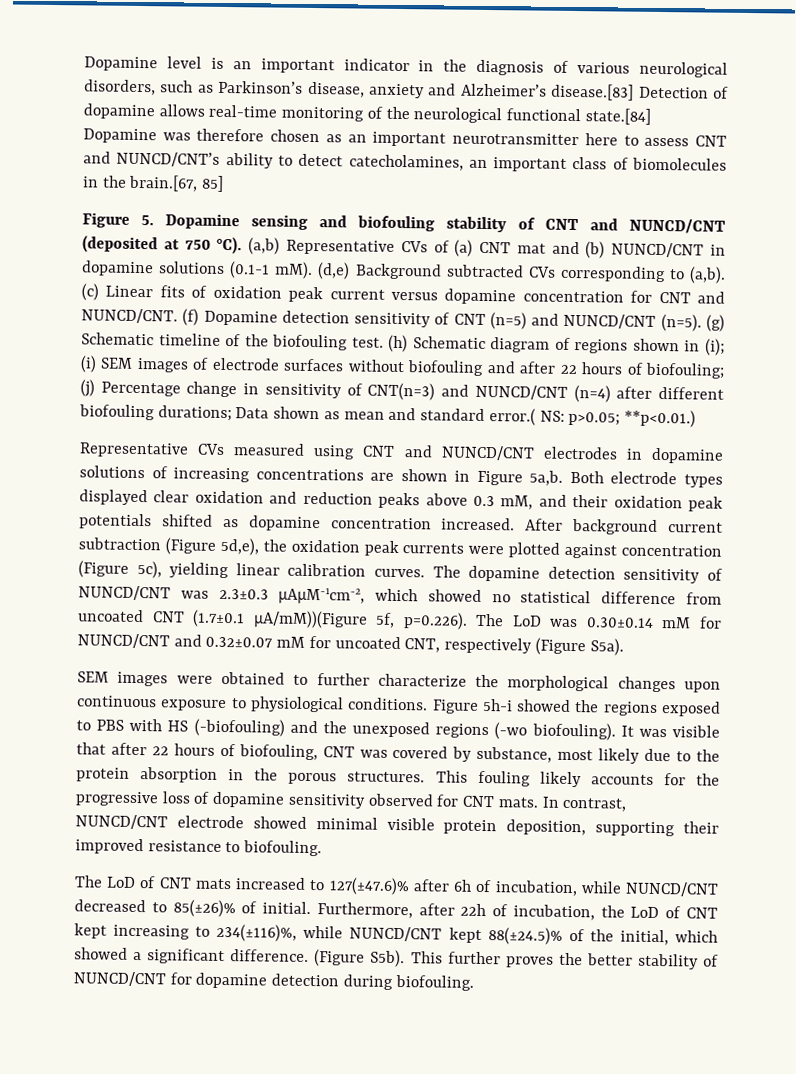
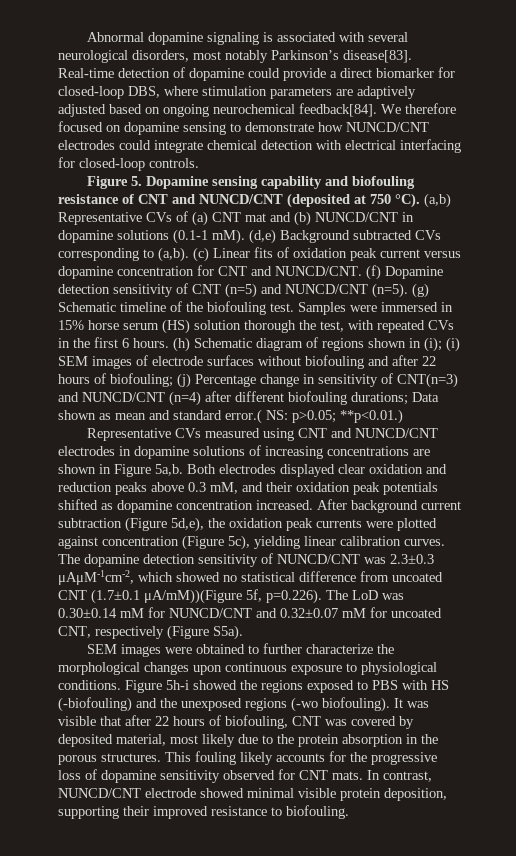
- Dopamine level is an important indicator in the diagnosis of various neurological disorders, such as Parkinson’s disease, anxiety and Alzheimer’s disease.[83] Detection of dopamine allows real-time monitoring of the neurological functional state.[84] Dopamine was therefore chosen as an important neurotransmitter here to assess CNT and NUNCD/CNT’s ability to detect catecholamines, an important class of biomolecules in the brain.[67, 85]
+ Abnormal dopamine signaling is associated with several neurological disorders, most notably Parkinson’s disease[83]. Real-time detection of dopamine could provide a direct biomarker for closed-loop DBS, where stimulation parameters are adaptively adjusted based on ongoing neurochemical feedback[84]. We therefore focused on dopamine sensing to demonstrate how NUNCD/CNT electrodes could integrate chemical detection with electrical interfacing for closed-loop controls.
- Figure 5. Dopamine sensing and biofouling stability of CNT and NUNCD/CNT (deposited at 750 °C).
+ Figure 5. Dopamine sensing capability and biofouling resistance of CNT and NUNCD/CNT (deposited at 750 °C).
+ Samples were immersed in 15% horse serum (HS) solution thorough the test, with repeated CVs in the first 6 hours.
- Both electrode types displayed clear oxidation and reduction peaks above 0.3 mM, and their oxidation peak potentials shifted as dopamine concentration increased.
+ Both electrodes displayed clear oxidation and reduction peaks above 0.3 mM, and their oxidation peak potentials shifted as dopamine concentration increased.
- It was visible that after 22 hours of biofouling, CNT was covered by substance, most likely due to the protein absorption in the porous structures.
+ It was visible that after 22 hours of biofouling, CNT was covered by deposited material, most likely due to the protein absorption in the porous structures.
- The LoD of CNT mats increased to 127(±47.6)% after 6h of incubation, while NUNCD/CNT decreased to 85(±26)% of initial. Furthermore, after 22h of incubation, the LoD of CNT kept increasing to 234(±116)%, while NUNCD/CNT kept 88(±24.5)% of the initial, which showed a significant difference. (Figure S5b). This further proves the better stability of NUNCD/CNT for dopamine detection during biofouling.

